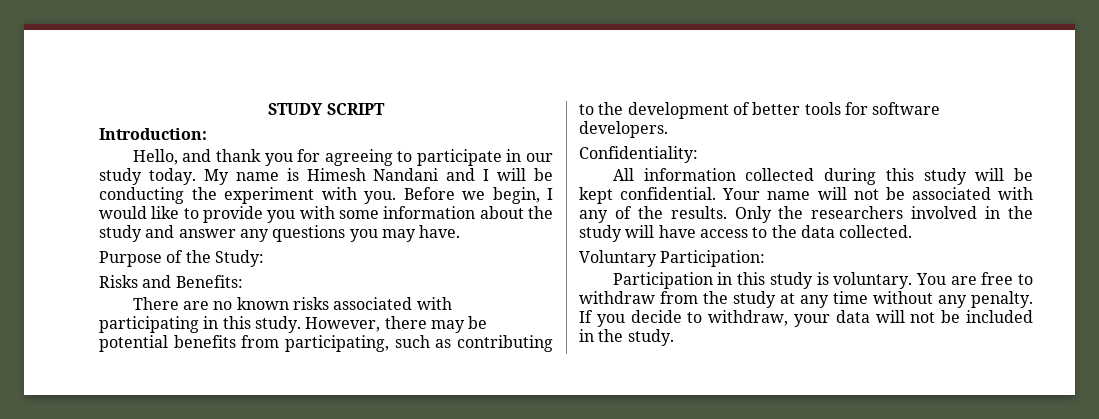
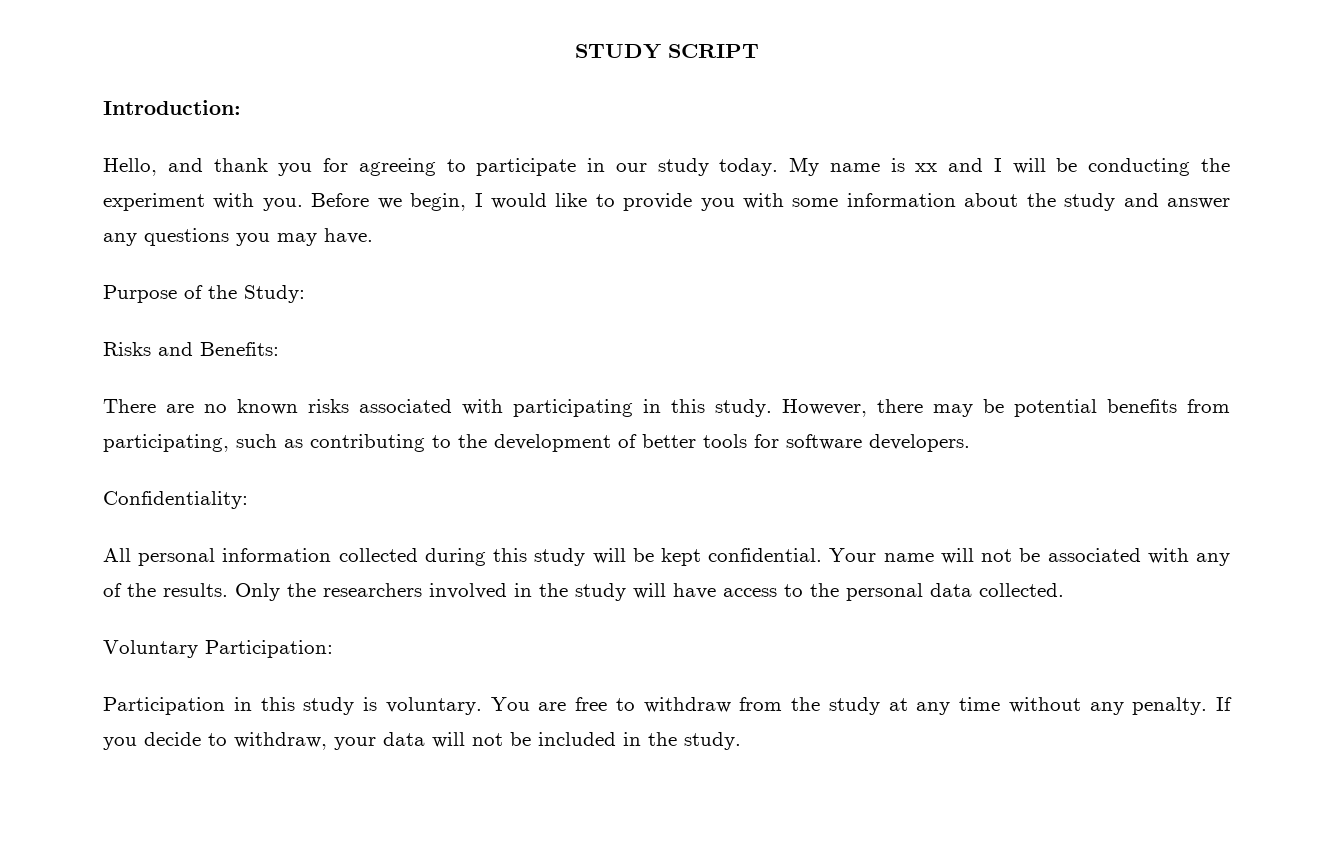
- My name is Himesh Nandani and I will be conducting the experiment with you.
+ My name is xx and I will be conducting the experiment with you.
- All information collected during this study will be kept confidential.
+ All personal information collected during this study will be kept confidential.
- Only the researchers involved in the study will have access to the data collected.
+ Only the researchers involved in the study will have access to the personal data collected.

